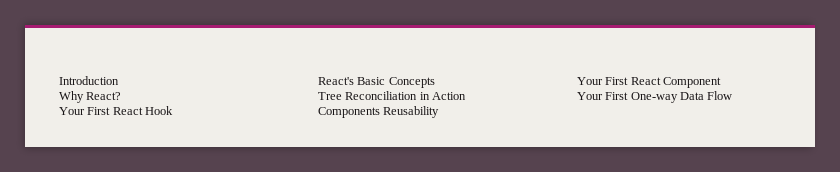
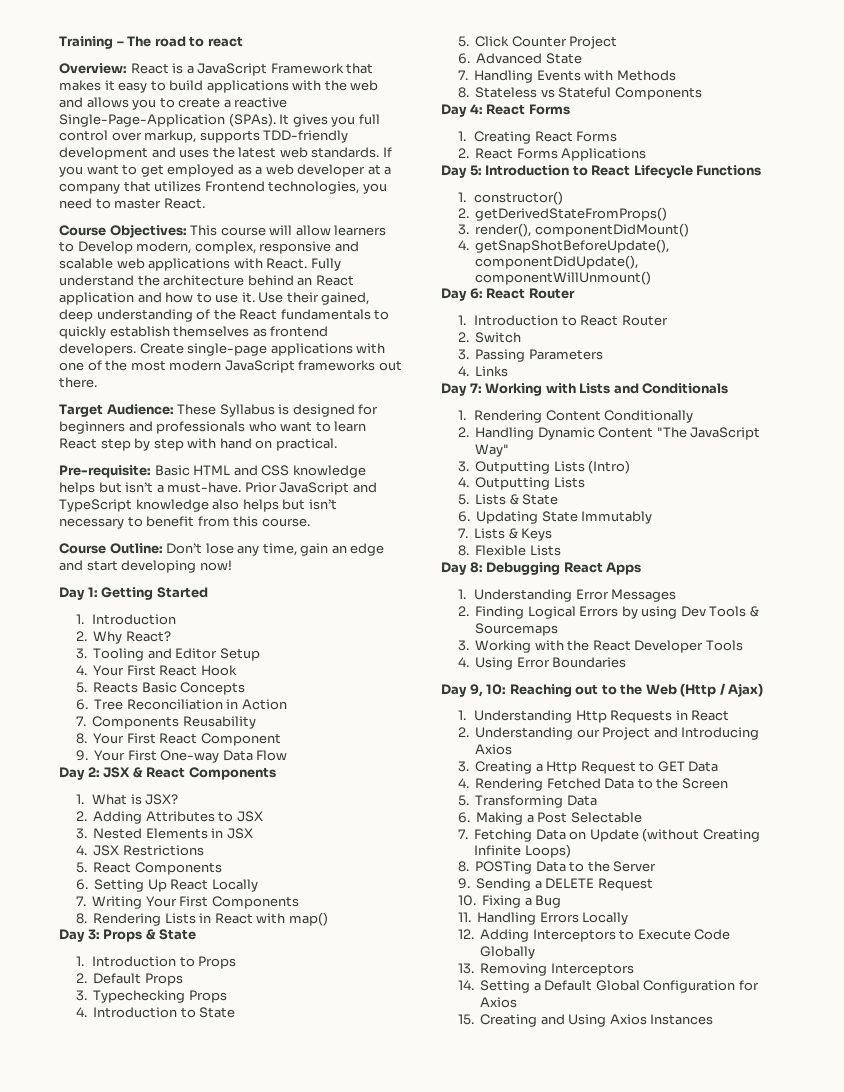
- Introduction
+ Training – The road to react
+ Overview: React is a JavaScript Framework that makes it easy to build applications with the web and allows you to create a reactive Single-Page-Application (SPAs). It gives you full control over markup, supports TDD-friendly development and uses the latest web standards. If you want to get employed as a web developer at a company that utilizes Frontend technologies, you need to master React.
+ Course Objectives: This course will allow learners to Develop modern, complex, responsive and scalable web applications with React. Fully understand the architecture behind an React application and how to use it. Use their gained, deep understanding of the React fundamentals to quickly establish themselves as frontend developers. Create single-page applications with one of the most modern JavaScript frameworks out there.
+ Target Audience: These Syllabus is designed for beginners and professionals who want to learn React step by step with hand on practical.
+ Pre-requisite: Basic HTML and CSS knowledge helps but isn’t a must-have. Prior JavaScript and TypeScript knowledge also helps but isn’t necessary to benefit from this course.
+ Course Outline: Don’t lose any time, gain an edge and start developing now!
+ Day 1: Getting Started
+ 1. Introduction
- Why React?
+ 2. Why React?
- Your First React Hook
+ 3. Tooling and Editor Setup
+ 4. Your First React Hook
- React's Basic Concepts
+ 5. Reacts Basic Concepts
- Tree Reconciliation in Action
+ 6. Tree Reconciliation in Action
- Components Reusability
+ 7. Components Reusability
- Your First React Component
+ 8. Your First React Component
- Your First One-way Data Flow
+ 9. Your First One-way Data Flow
+ Day 2: JSX & React Components
+ 1. What is JSX?
+ 2. Adding Attributes to JSX
+ 3. Nested Elements in JSX
+ 4. JSX Restrictions
+ 5. React Components
+ 6. Setting Up React Locally
+ 7. Writing Your First Components
+ 8. Rendering Lists in React with map()
+ Day 3: Props & State
+ 1. Introduction to Props
+ 2. Default Props
+ 3. Typechecking Props
+ 4. Introduction to State
+ 5. Click Counter Project
+ 6. Advanced State
+ 7. Handling Events with Methods
+ 8. Stateless vs Stateful Components
+ Day 4: React Forms
+ 1. Creating React Forms
+ 2. React Forms Applications
+ Day 5: Introduction to React Lifecycle Functions
+ 1. constructor()
+ 2. getDerivedStateFromProps()
+ 3. render(), componentDidMount()
+ 4. getSnapShotBeforeUpdate(), componentDidUpdate(), componentWillUnmount()
+ Day 6: React Router
+ 1. Introduction to React Router
+ 2. Switch
+ 3. Passing Parameters
+ 4. Links
+ Day 7: Working with Lists and Conditionals
+ 1. Rendering Content Conditionally
+ 2. Handling Dynamic Content "The JavaScript Way"
+ 3. Outputting Lists (Intro)
+ 4. Outputting Lists
+ 5. Lists & State
+ 6. Updating State Immutably
+ 7. Lists & Keys
+ 8. Flexible Lists
+ Day 8: Debugging React Apps
+ 1. Understanding Error Messages
+ 2. Finding Logical Errors by using Dev Tools & Sourcemaps
+ 3. Working with the React Developer Tools
+ 4. Using Error Boundaries
+ Day 9, 10: Reaching out to the Web (Http / Ajax)
+ 1. Understanding Http Requests in React
+ 2. Understanding our Project and Introducing Axios
+ 3. Creating a Http Request to GET Data
+ 4. Rendering Fetched Data to the Screen
+ 5. Transforming Data
+ 6. Making a Post Selectable
+ 7. Fetching Data on Update (without Creating Infinite Loops)
+ 8. POSTing Data to the Server
+ 9. Sending a DELETE Request
+ 10. Fixing a Bug
+ 11. Handling Errors Locally
+ 12. Adding Interceptors to Execute Code Globally
+ 13. Removing Interceptors
+ 14. Setting a Default Global Configuration for Axios
+ 15. Creating and Using Axios Instances

